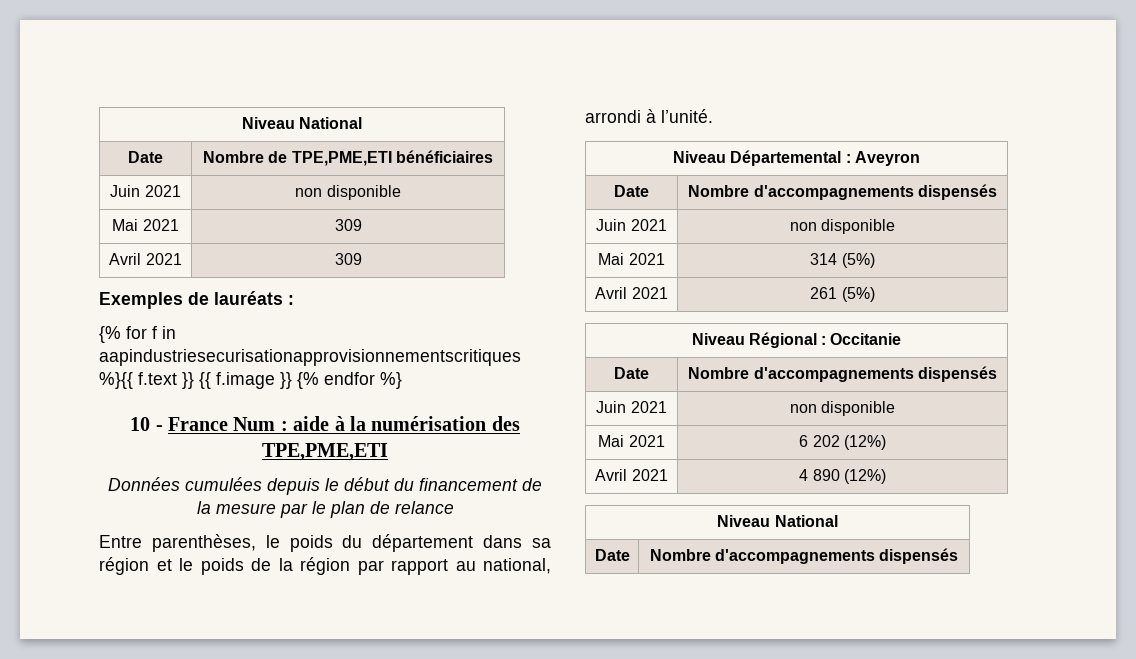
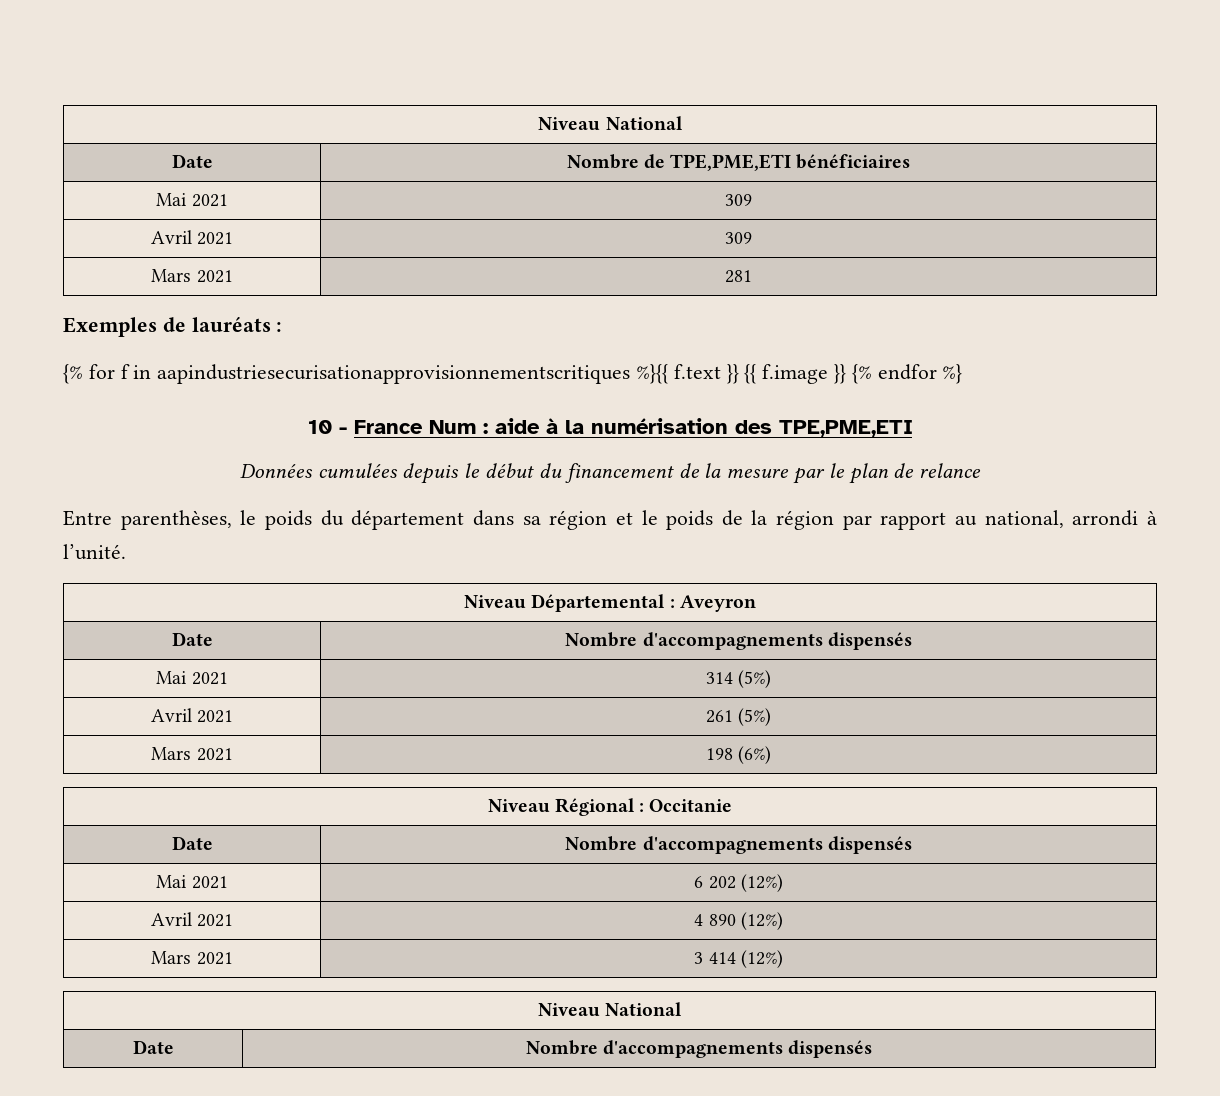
  Date | Nombre de TPE,PME,ETI bénéficiaires
- Juin 2021 | non disponible
+ Mars 2021 | 281
  Niveau Départemental : Aveyron
  Date | Nombre d'accompagnements dispensés
- Juin 2021 | non disponible
+ Mars 2021 | 198 (6%)
  Niveau Régional : Occitanie
  Date | Nombre d'accompagnements dispensés
- Juin 2021 | non disponible
+ Mars 2021 | 3 414 (12%)

